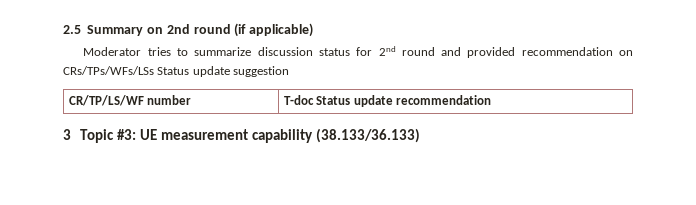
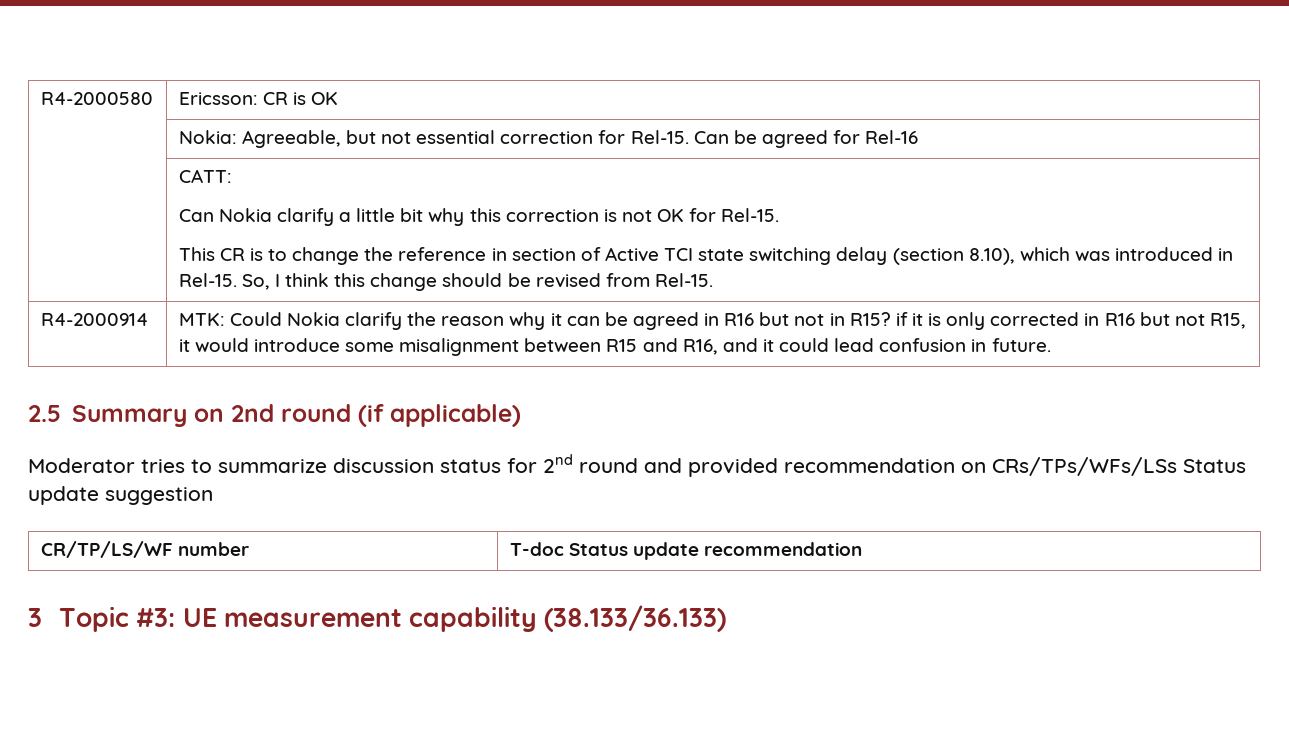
+ R4-2000580 | Ericsson: CR is OK
+ | Nokia: Agreeable, but not essential correction for Rel-15. Can be agreed for Rel-16
+ | CATT:
+ Can Nokia clarify a little bit why this correction is not OK for Rel-15.
+ This CR is to change the reference in section of Active TCI state switching delay (section 8.10), which was introduced in Rel-15. So, I think this change should be revised from Rel-15.
+ R4-2000914 | MTK: Could Nokia clarify the reason why it can be agreed in R16 but not in R15? if it is only corrected in R16 but not R15, it would introduce some misalignment between R15 and R16, and it could lead confusion in future.

